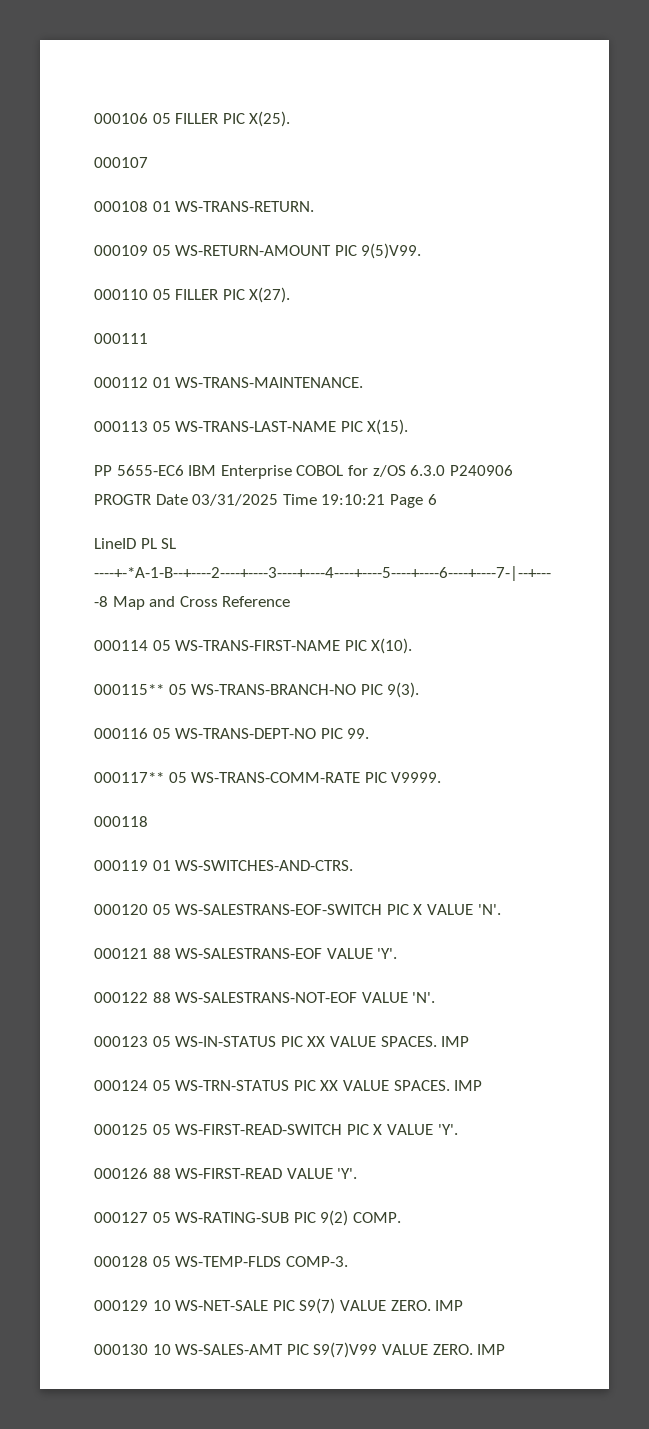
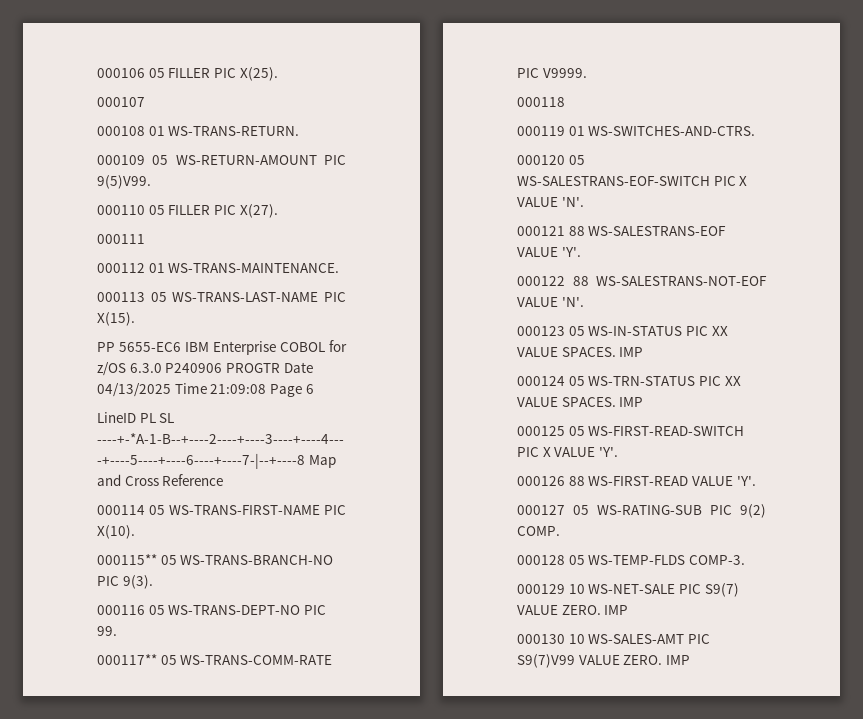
- PP 5655-EC6 IBM Enterprise COBOL for z/OS 6.3.0 P240906 PROGTR Date 03/31/2025 Time 19:10:21 Page 6
+ PP 5655-EC6 IBM Enterprise COBOL for z/OS 6.3.0 P240906 PROGTR Date 04/13/2025 Time 21:09:08 Page 6

